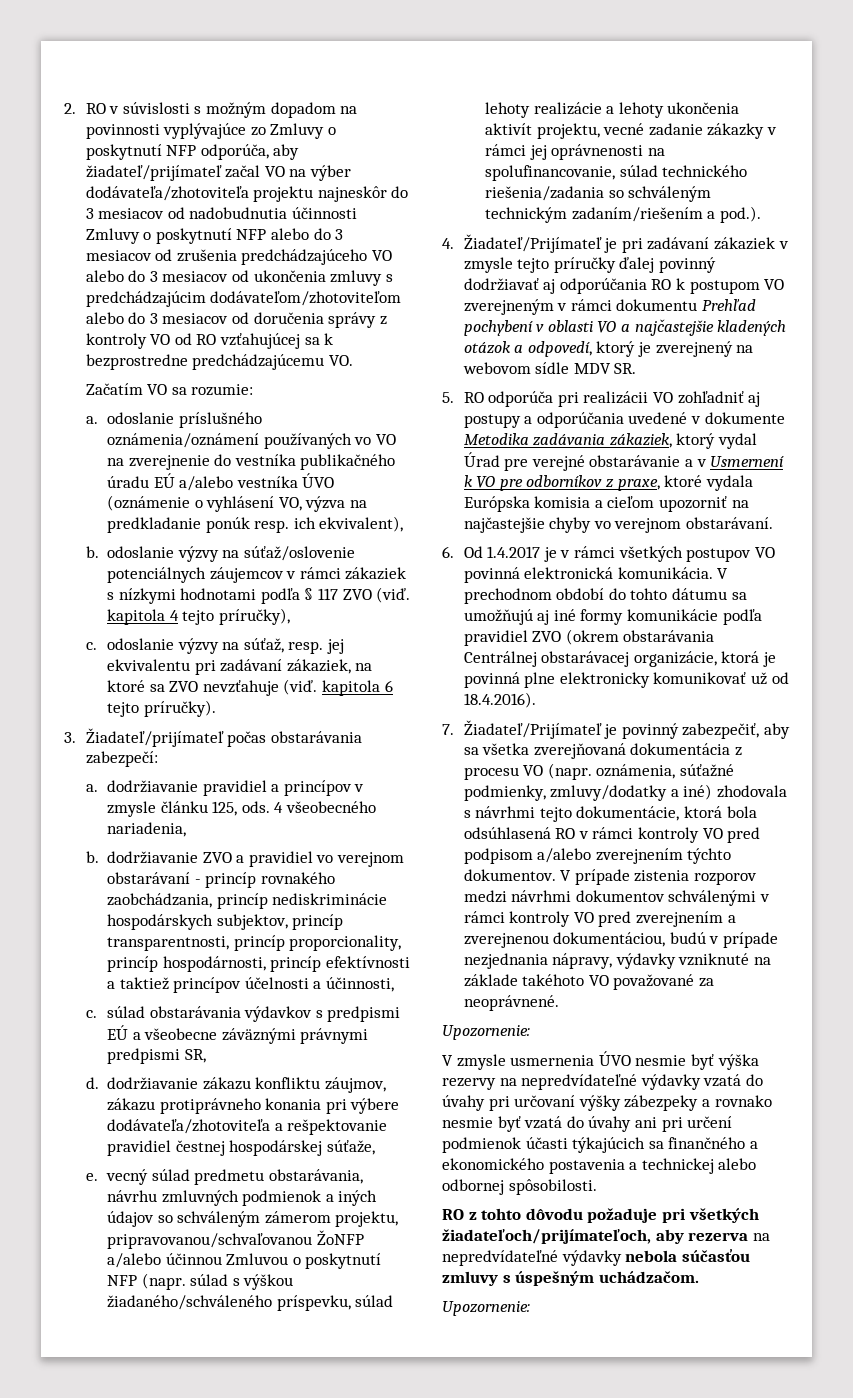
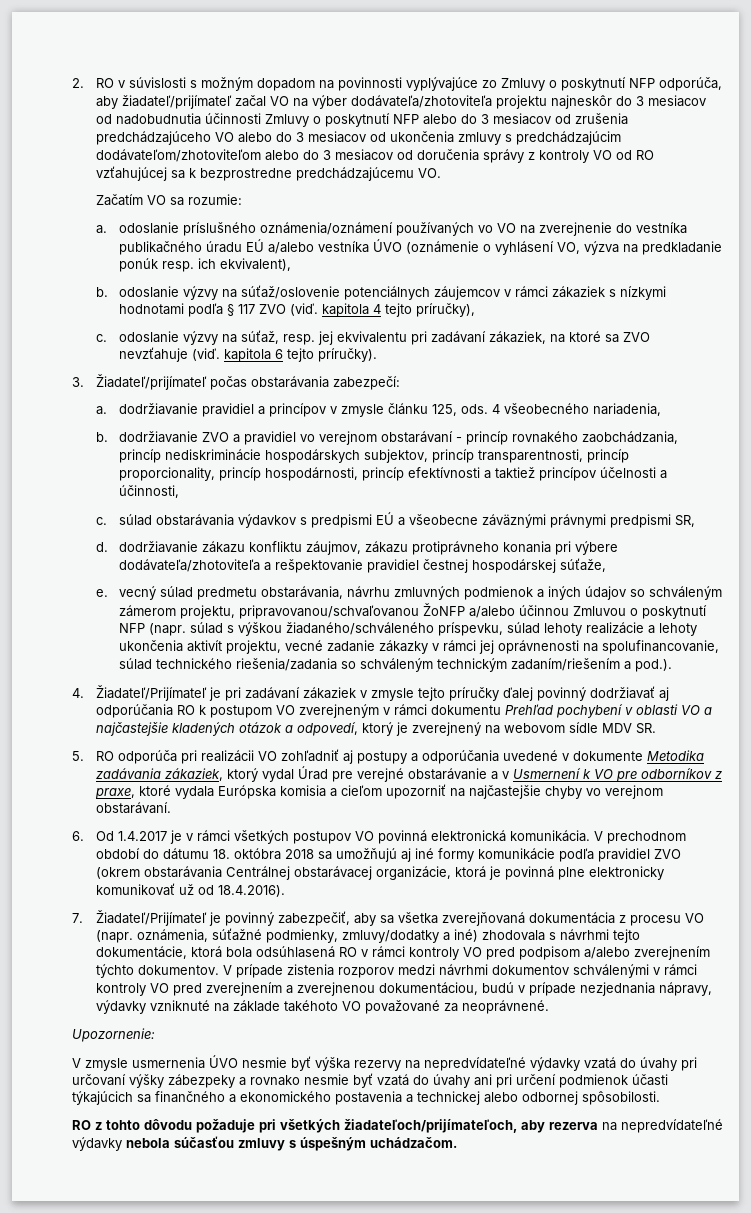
- V prechodnom období do tohto dátumu sa umožňujú aj iné formy komunikácie podľa pravidiel ZVO (okrem obstarávania Centrálnej obstarávacej organizácie, ktorá je povinná plne elektronicky komunikovať už od 18.4.2016).
+ V prechodnom období do dátumu 18. októbra 2018 sa umožňujú aj iné formy komunikácie podľa pravidiel ZVO (okrem obstarávania Centrálnej obstarávacej organizácie, ktorá je povinná plne elektronicky komunikovať už od 18.4.2016).
  RO z tohto dôvodu požaduje pri všetkých žiadateľoch/prijímateľoch, aby rezerva na nepredvídateľné výdavky nebola súčasťou zmluvy s úspešným uchádzačom.
- Upozornenie:

